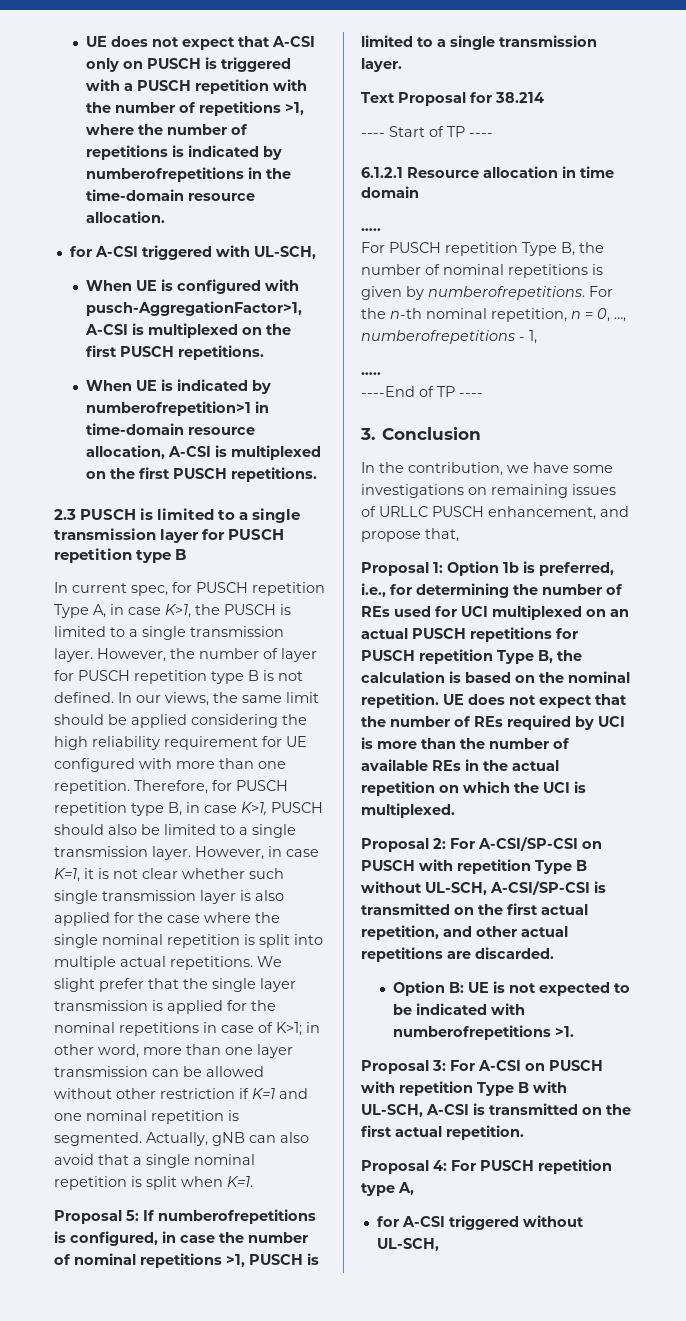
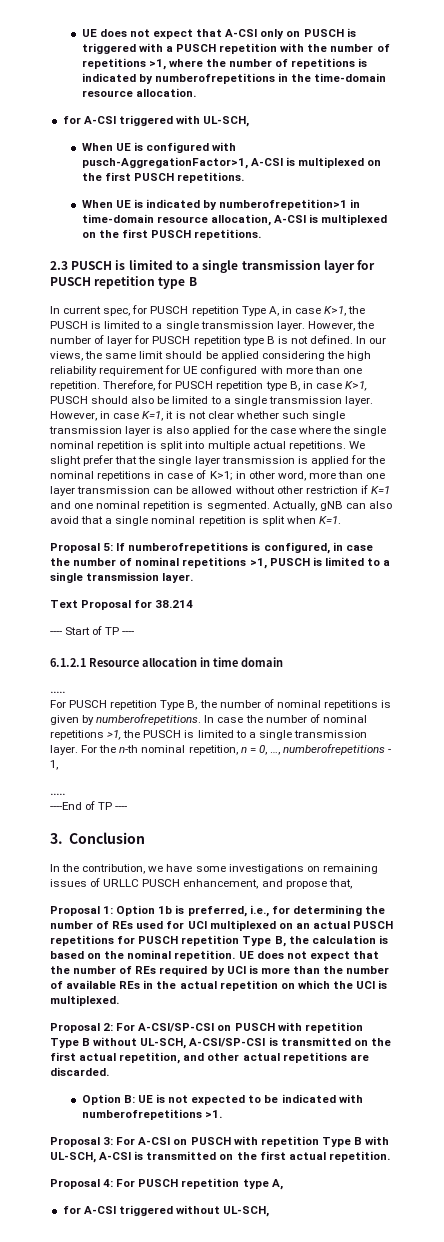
+ In case the number of nominal repetitions >1, the PUSCH is limited to a single transmission layer.

